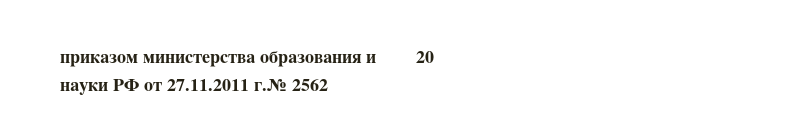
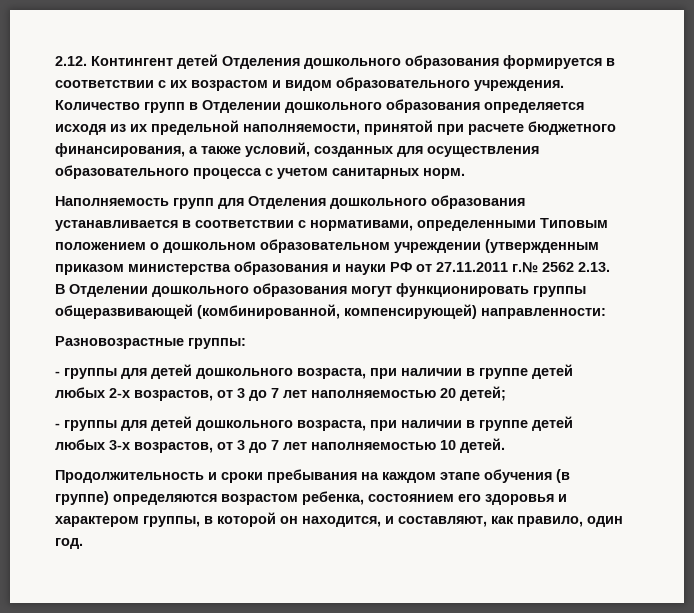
- приказом министерства образования и науки РФ от 27.11.2011 г.№ 2562
- 20
+ 2.12. Контингент детей Отделения дошкольного образования формируется в соответствии с их возрастом и видом образовательного учреждения. Количество групп в Отделении дошкольного образования определяется исходя из их предельной наполняемости, принятой при расчете бюджетного финансирования, а также условий, созданных для осуществления образовательного процесса с учетом санитарных норм.
+ Наполняемость групп для Отделения дошкольного образования устанавливается в соответствии с нормативами, определенными Типовым положением о дошкольном образовательном учреждении (утвержденным приказом министерства образования и науки РФ от 27.11.2011 г.№ 2562 2.13. В Отделении дошкольного образования могут функционировать группы общеразвивающей (комбинированной, компенсирующей) направленности:
+ Разновозрастные группы:
+ - группы для детей дошкольного возраста, при наличии в группе детей любых 2-х возрастов, от 3 до 7 лет наполняемостью 20 детей;
+ - группы для детей дошкольного возраста, при наличии в группе детей любых 3-х возрастов, от 3 до 7 лет наполняемостью 10 детей.
+ Продолжительность и сроки пребывания на каждом этапе обучения (в группе) определяются возрастом ребенка, состоянием его здоровья и характером группы, в которой он находится, и составляют, как правило, один год.

